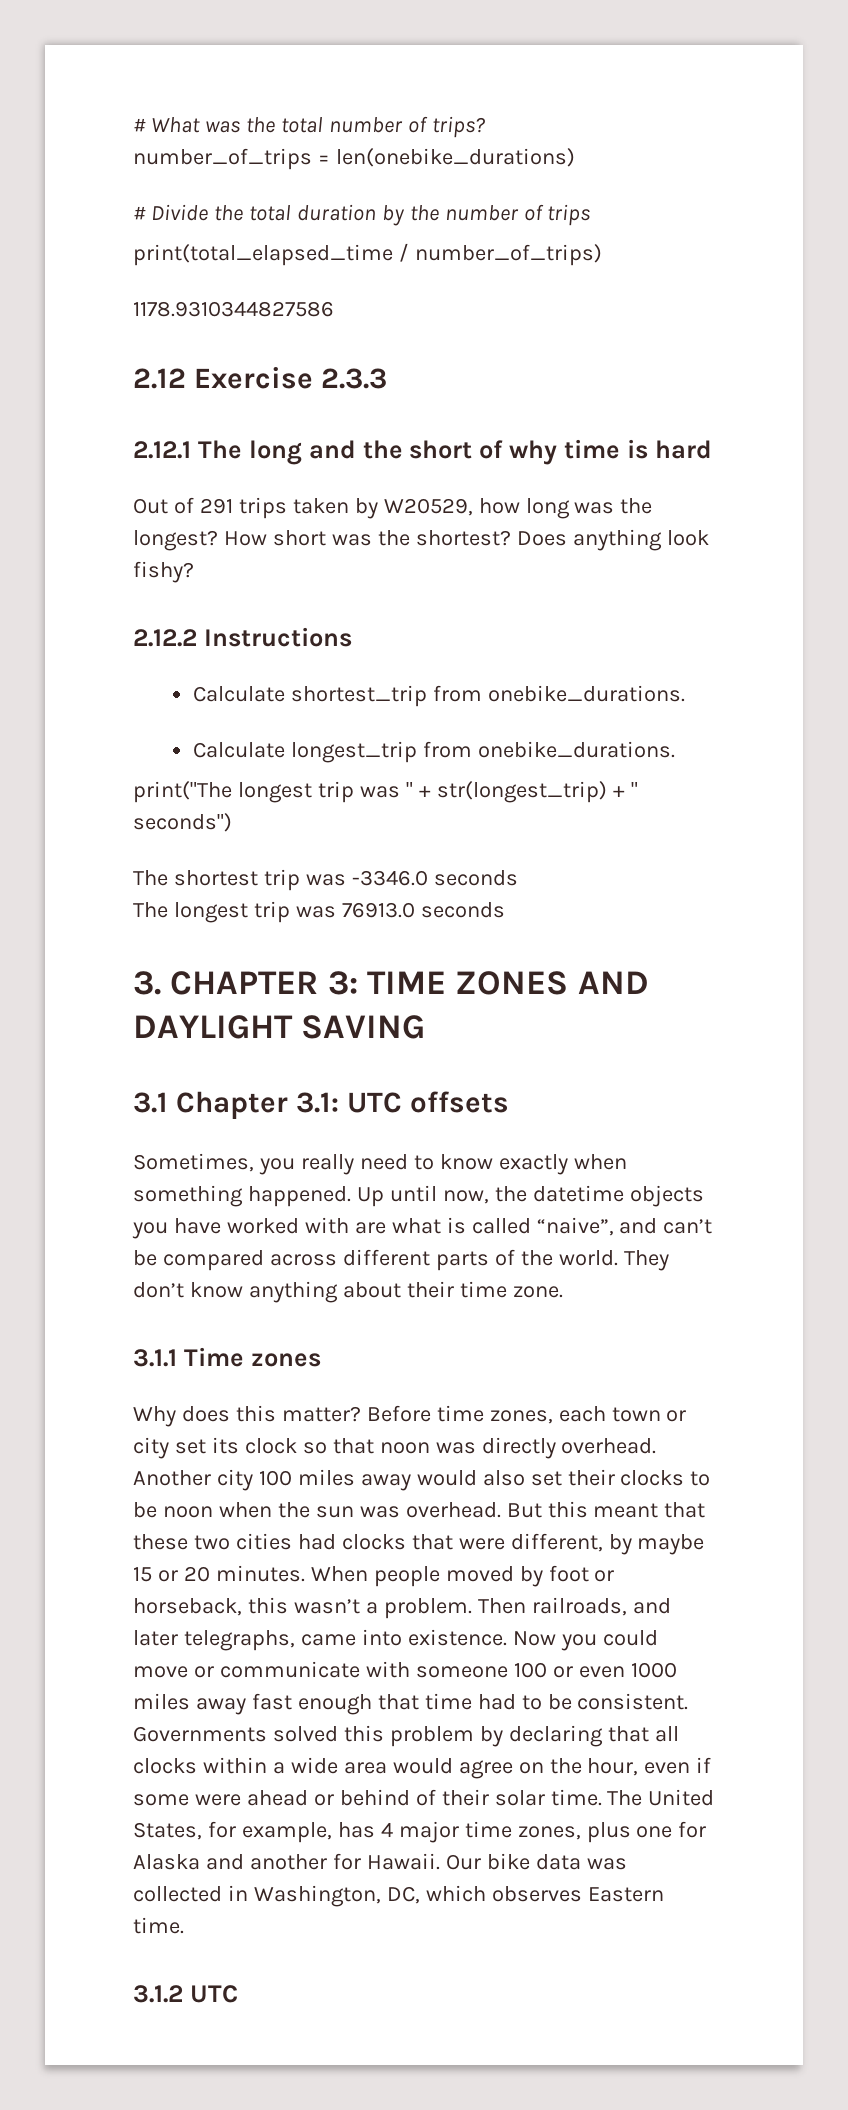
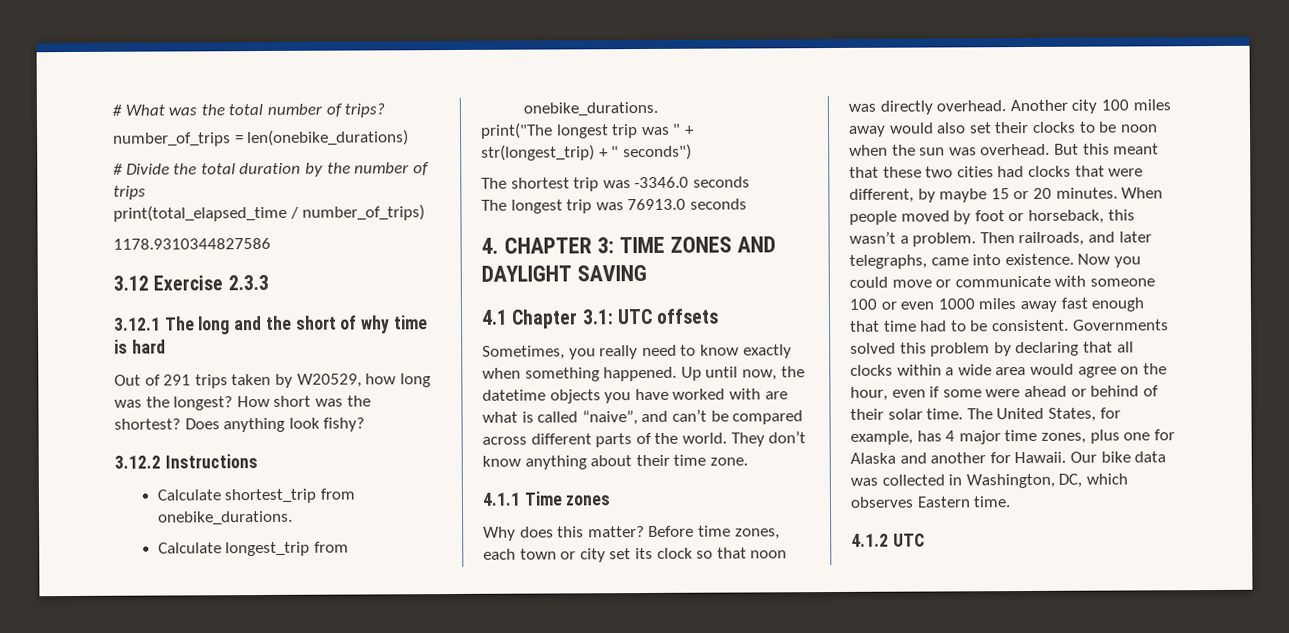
- 2.12 Exercise 2.3.3
+ 3.12 Exercise 2.3.3
- 2.12.1 The long and the short of why time is hard
+ 3.12.1 The long and the short of why time is hard
- 2.12.2 Instructions
+ 3.12.2 Instructions
- 3. CHAPTER 3: TIME ZONES AND DAYLIGHT SAVING
+ 4. CHAPTER 3: TIME ZONES AND DAYLIGHT SAVING
- 3.1 Chapter 3.1: UTC offsets
+ 4.1 Chapter 3.1: UTC offsets
- 3.1.1 Time zones
+ 4.1.1 Time zones
- 3.1.2 UTC
+ 4.1.2 UTC

